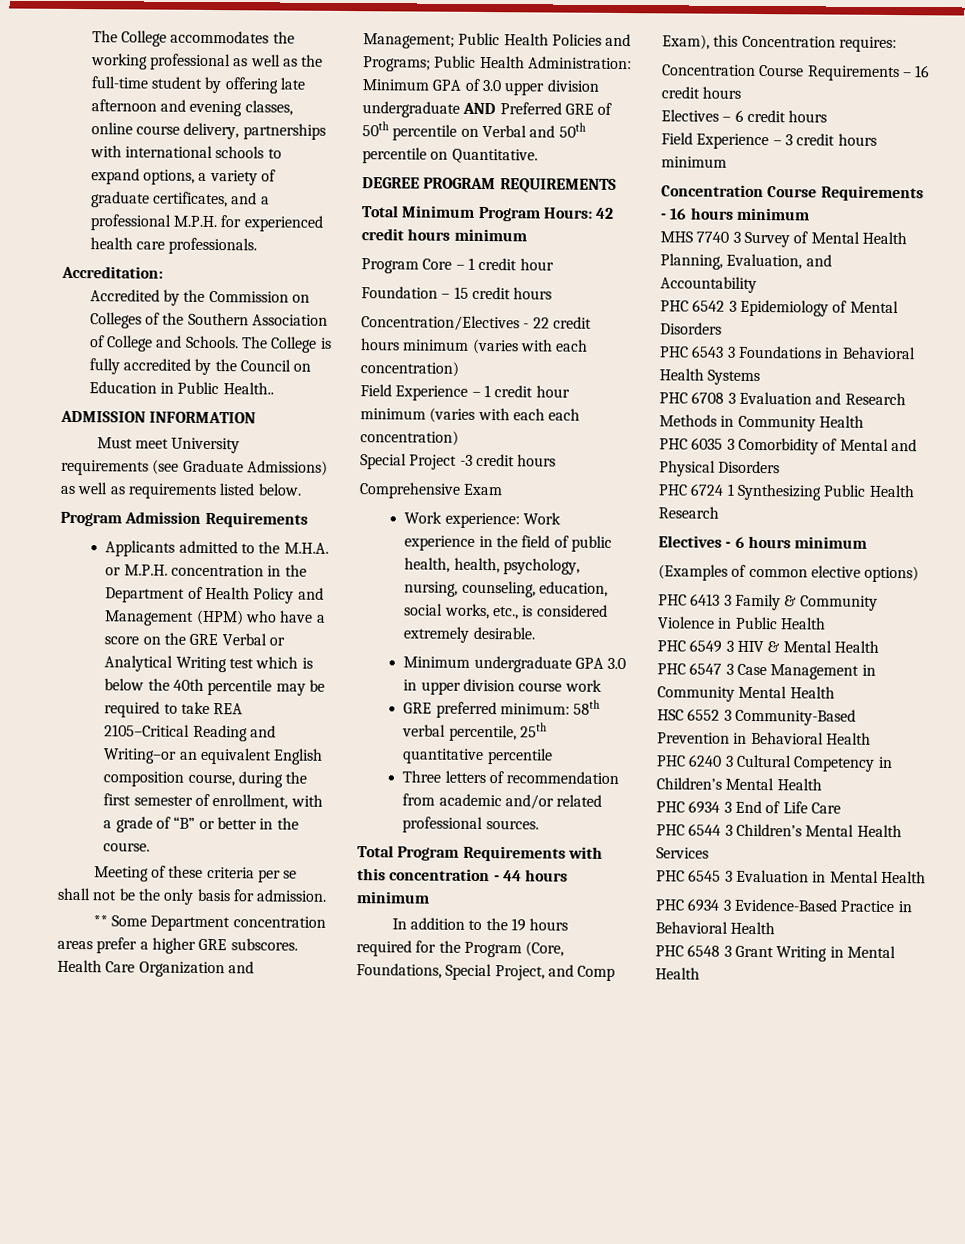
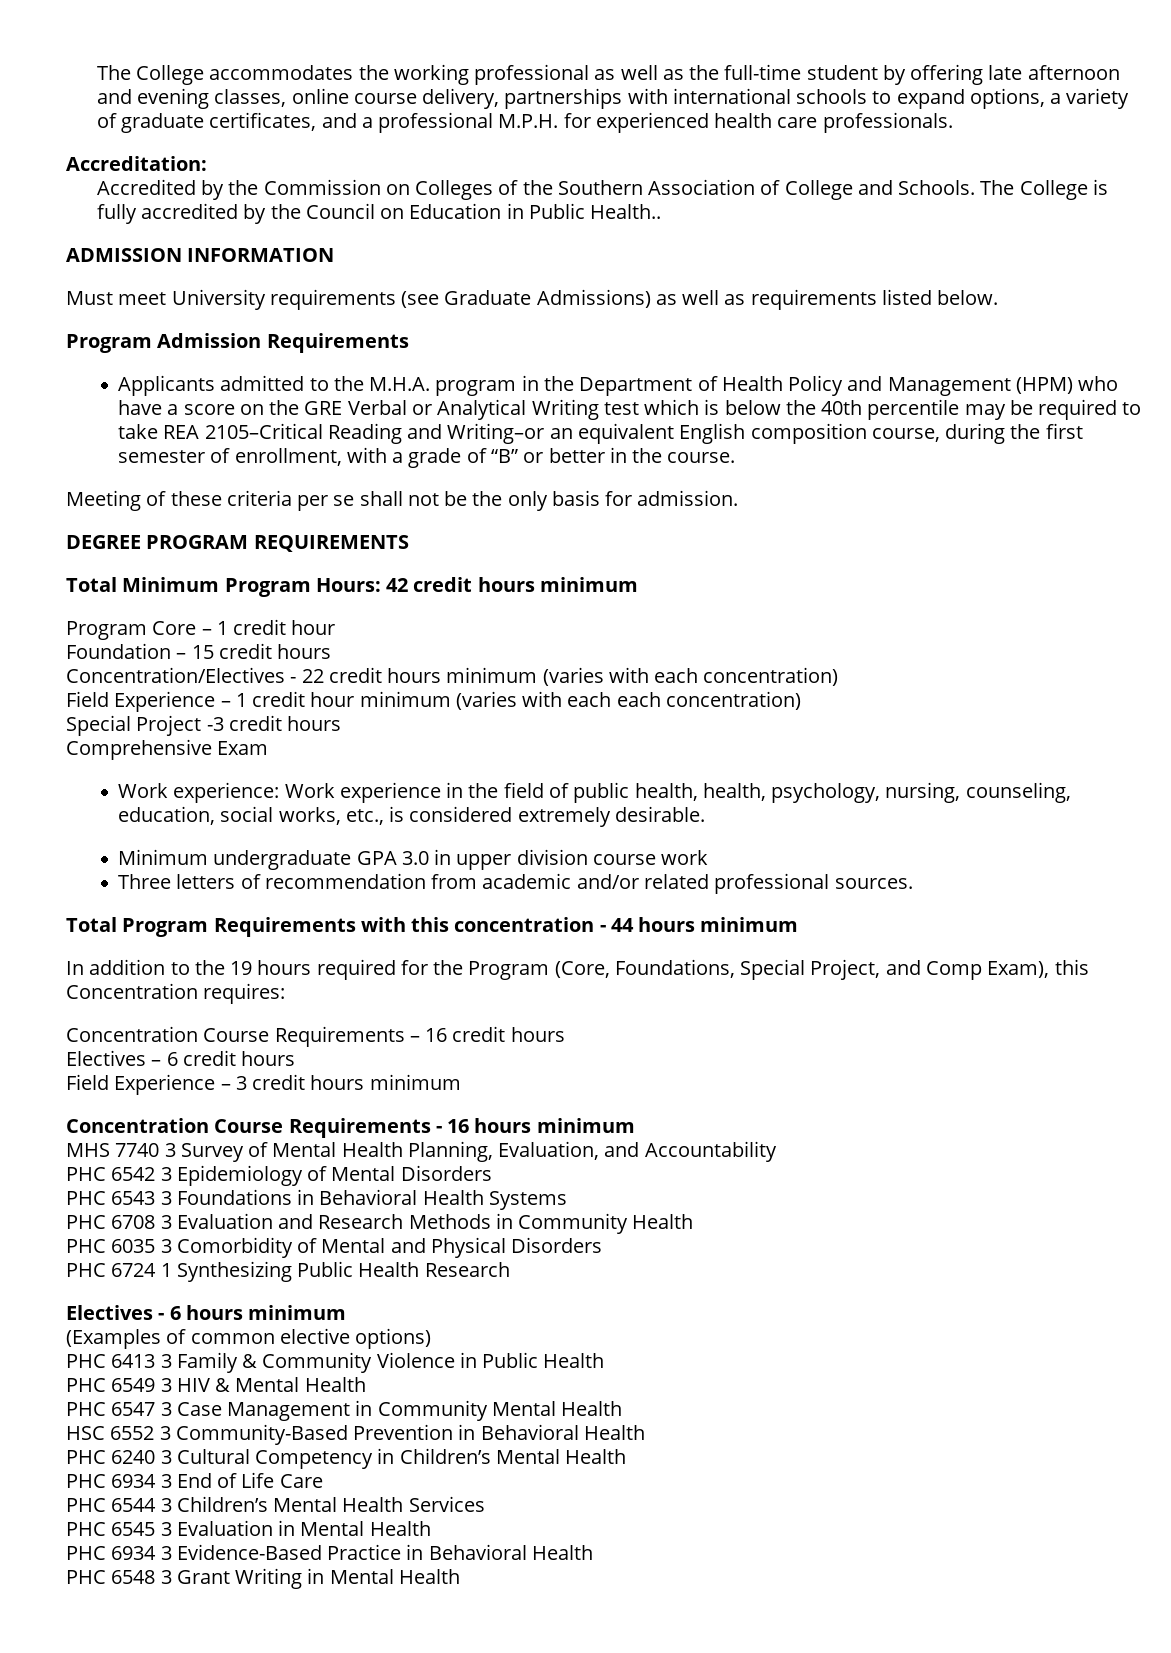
- Applicants admitted to the M.H.A. or M.P.H. concentration in the Department of Health Policy and Management (HPM) who have a score on the GRE Verbal or Analytical Writing test which is below the 40th percentile may be required to take REA 2105–Critical Reading and Writing–or an equivalent English composition course, during the first semester of enrollment, with a grade of “B” or better in the course.
+ Applicants admitted to the M.H.A. program in the Department of Health Policy and Management (HPM) who have a score on the GRE Verbal or Analytical Writing test which is below the 40th percentile may be required to take REA 2105–Critical Reading and Writing–or an equivalent English composition course, during the first semester of enrollment, with a grade of “B” or better in the course.
- ** Some Department concentration areas prefer a higher GRE subscores. Health Care Organization and Management; Public Health Policies and Programs; Public Health Administration: Minimum GPA of 3.0 upper division undergraduate AND Preferred GRE of 50th percentile on Verbal and 50th percentile on Quantitative.
- GRE preferred minimum: 58th verbal percentile, 25th quantitative percentile

